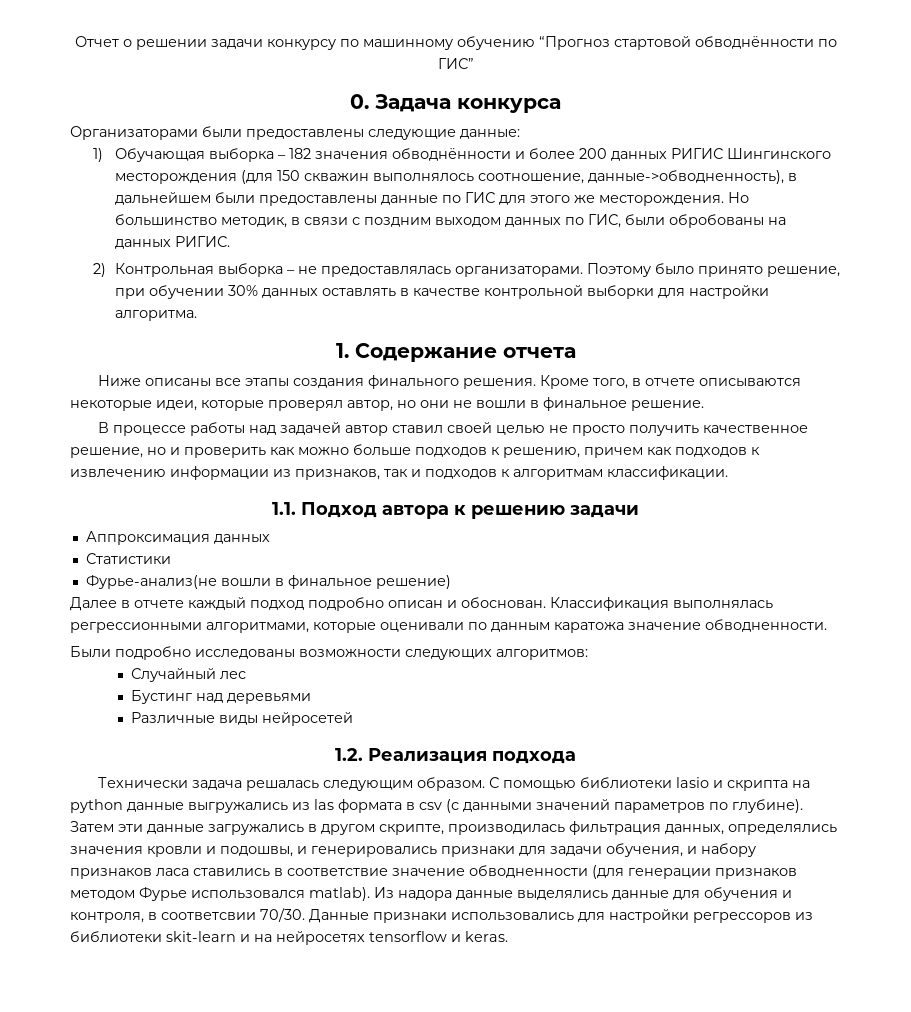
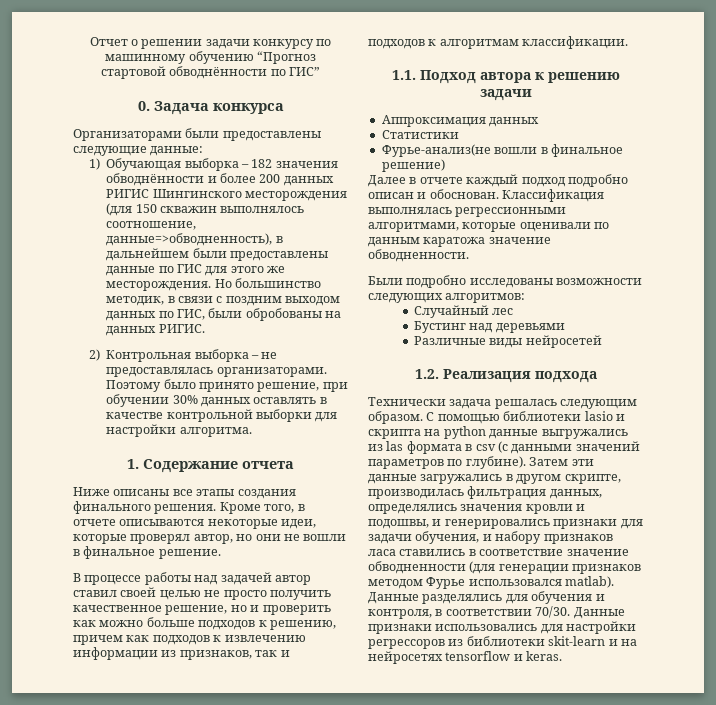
- 1) Обучающая выборка – 182 значения обводнённости и более 200 данных РИГИС Шингинского месторождения (для 150 скважин выполнялось соотношение, данные->обводненность), в дальнейшем были предоставлены данные по ГИС для этого же месторождения.
+ 1) Обучающая выборка – 182 значения обводнённости и более 200 данных РИГИС Шингинского месторождения (для 150 скважин выполнялось соотношение, данные=>обводненность), в дальнейшем были предоставлены данные по ГИС для этого же месторождения.
- Из надора данные выделялись данные для обучения и контроля, в соответсвии 70/30.
+ Данные разделялись для обучения и контроля, в соответствии 70/30.

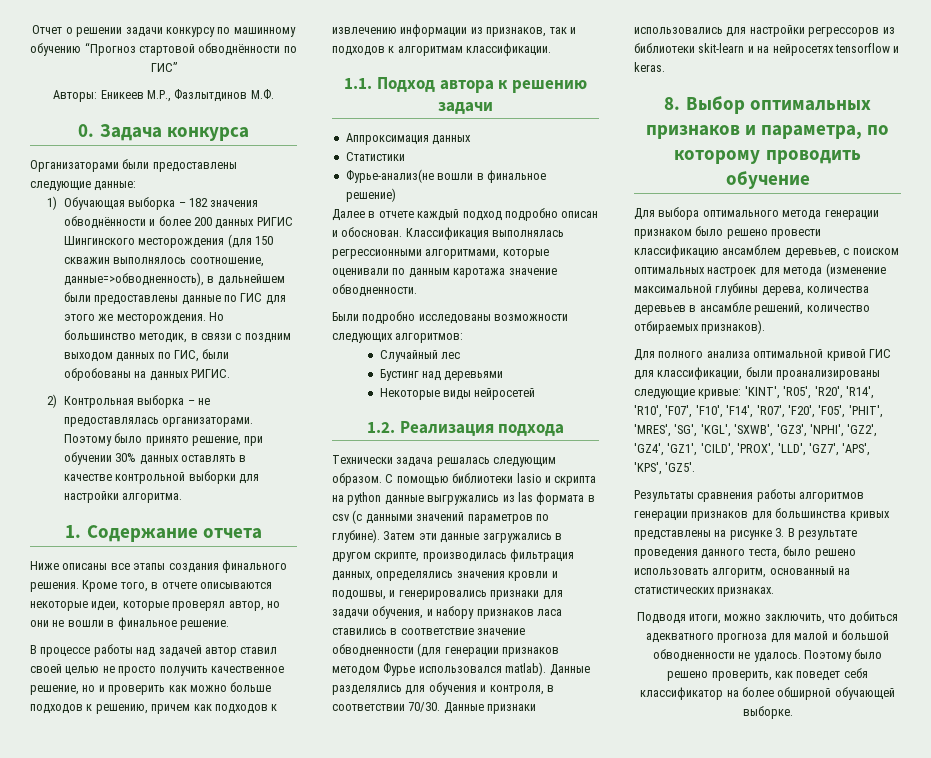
+ Авторы: Еникеев М.Р., Фазлытдинов М.Ф.
- Классификация выполнялась регрессионными алгоритмами, которые оценивали по данным каратожа значение обводненности.
+ Классификация выполнялась регрессионными алгоритмами, которые оценивали по данным каротажа значение обводненности.
- Различные виды нейросетей
+ Некоторые виды нейросетей
+ 8. Выбор оптимальных признаков и параметра, по которому проводить обучение
+ Для выбора оптимального метода генерации признаком было решено провести классификацию ансамблем деревьев, с поиском оптимальных настроек для метода (изменение максимальной глубины дерева, количества деревьев в ансамбле решений, количество отбираемых признаков).
+ Для полного анализа оптимальной кривой ГИС для классификации, были проанализированы следующие кривые: 'KINT', 'R05', 'R20', 'R14', 'R10', 'F07', 'F10', 'F14', 'R07', 'F20', 'F05', 'PHIT', 'MRES', 'SG', 'KGL', 'SXWB', 'GZ3', 'NPHI', 'GZ2', 'GZ4', 'GZ1', 'CILD', 'PROX', 'LLD', 'GZ7', 'APS', 'KPS', 'GZ5'.
+ Результаты сравнения работы алгоритмов генерации признаков для большинства кривых представлены на рисунке 3. В результате проведения данного теста, было решено использовать алгоритм, основанный на статистических признаках.
+ Подводя итоги, можно заключить, что добиться адекватного прогноза для малой и большой обводненности не удалось. Поэтому было решено проверить, как поведет себя классификатор на более обширной обучающей выборке.

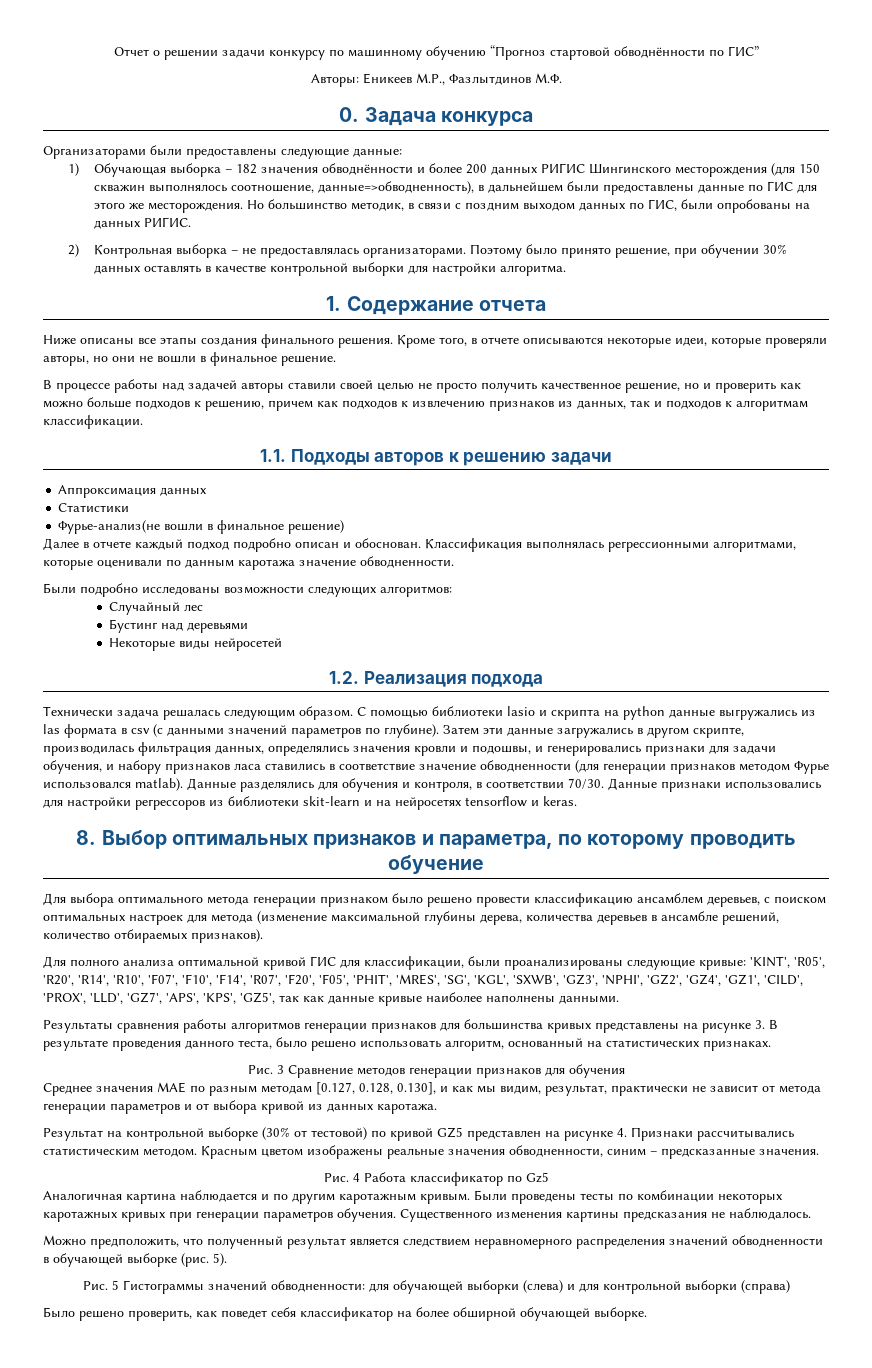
- Но большинство методик, в связи с поздним выходом данных по ГИС, были обробованы на данных РИГИС.
+ Но большинство методик, в связи с поздним выходом данных по ГИС, были опробованы на данных РИГИС.
- Кроме того, в отчете описываются некоторые идеи, которые проверял автор, но они не вошли в финальное решение.
+ Кроме того, в отчете описываются некоторые идеи, которые проверяли авторы, но они не вошли в финальное решение.
- В процессе работы над задачей автор ставил своей целью не просто получить качественное решение, но и проверить как можно больше подходов к решению, причем как подходов к извлечению информации из признаков, так и подходов к алгоритмам классификации.
+ В процессе работы над задачей авторы ставили своей целью не просто получить качественное решение, но и проверить как можно больше подходов к решению, причем как подходов к извлечению признаков из данных, так и подходов к алгоритмам классификации.
- 1.1. Подход автора к решению задачи
+ 1.1. Подходы авторов к решению задачи
- Для полного анализа оптимальной кривой ГИС для классификации, были проанализированы следующие кривые: 'KINT', 'R05', 'R20', 'R14', 'R10', 'F07', 'F10', 'F14', 'R07', 'F20', 'F05', 'PHIT', 'MRES', 'SG', 'KGL', 'SXWB', 'GZ3', 'NPHI', 'GZ2', 'GZ4', 'GZ1', 'CILD', 'PROX', 'LLD', 'GZ7', 'APS', 'KPS', 'GZ5'.
+ Для полного анализа оптимальной кривой ГИС для классификации, были проанализированы следующие кривые: 'KINT', 'R05', 'R20', 'R14', 'R10', 'F07', 'F10', 'F14', 'R07', 'F20', 'F05', 'PHIT', 'MRES', 'SG', 'KGL', 'SXWB', 'GZ3', 'NPHI', 'GZ2', 'GZ4', 'GZ1', 'CILD', 'PROX', 'LLD', 'GZ7', 'APS', 'KPS', 'GZ5', так как данные кривые наиболее наполнены данными.
- Подводя итоги, можно заключить, что добиться адекватного прогноза для малой и большой обводненности не удалось. Поэтому было решено проверить, как поведет себя классификатор на более обширной обучающей выборке.
+ Рис. 3 Сравнение методов генерации признаков для обучения
+ Среднее значения MAE по разным методам [0.127, 0.128, 0.130], и как мы видим, результат, практически не зависит от метода генерации параметров и от выбора кривой из данных каротажа.
+ Результат на контрольной выборке (30% от тестовой) по кривой GZ5 представлен на рисунке 4. Признаки рассчитывались статистическим методом. Красным цветом изображены реальные значения обводненности, синим – предсказанные значения.
+ Рис. 4 Работа классификатор по Gz5
+ Аналогичная картина наблюдается и по другим каротажным кривым. Были проведены тесты по комбинации некоторых каротажных кривых при генерации параметров обучения. Существенного изменения картины предсказания не наблюдалось.
+ Можно предположить, что полученный результат является следствием неравномерного распределения значений обводненности в обучающей выборке (рис. 5).
+ Рис. 5 Гистограммы значений обводненности: для обучающей выборки (слева) и для контрольной выборки (справа)
+ Было решено проверить, как поведет себя классификатор на более обширной обучающей выборке.

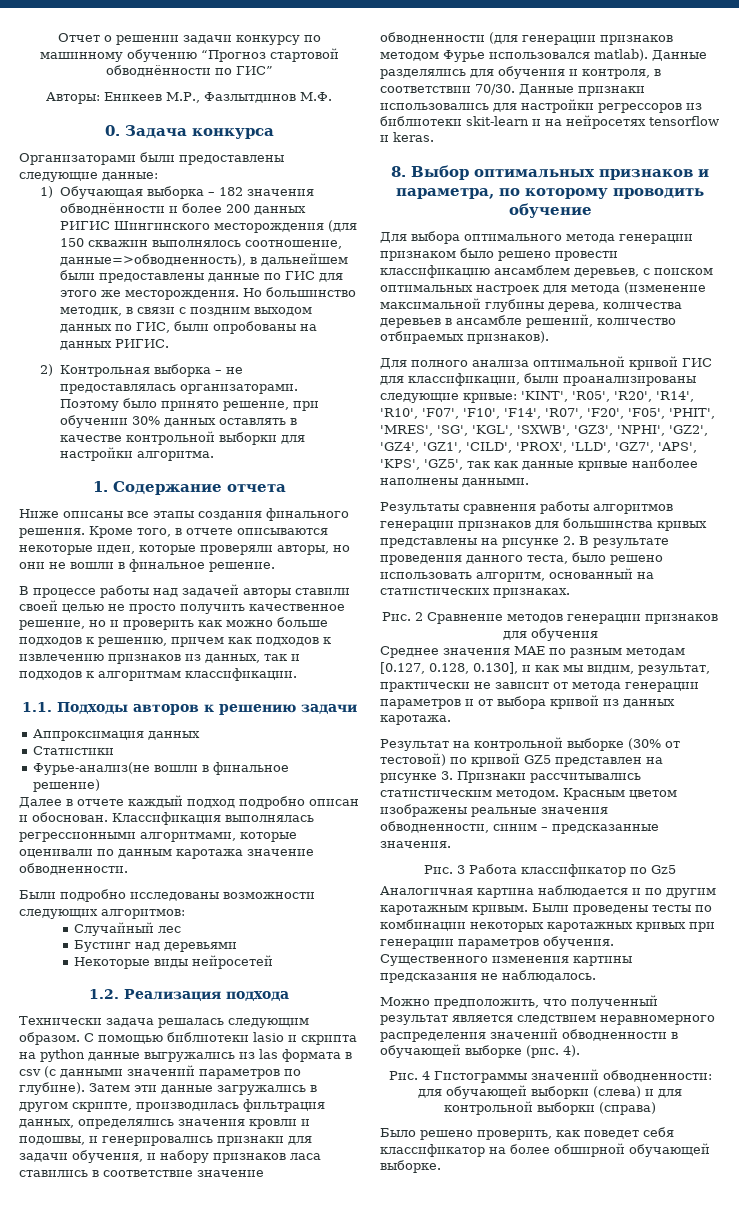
- Результаты сравнения работы алгоритмов генерации признаков для большинства кривых представлены на рисунке 3. В результате проведения данного теста, было решено использовать алгоритм, основанный на статистических признаках.
+ Результаты сравнения работы алгоритмов генерации признаков для большинства кривых представлены на рисунке 2. В результате проведения данного теста, было решено использовать алгоритм, основанный на статистических признаках.
- Рис. 3 Сравнение методов генерации признаков для обучения
+ Рис. 2 Сравнение методов генерации признаков для обучения
- Результат на контрольной выборке (30% от тестовой) по кривой GZ5 представлен на рисунке 4. Признаки рассчитывались статистическим методом.
+ Результат на контрольной выборке (30% от тестовой) по кривой GZ5 представлен на рисунке 3. Признаки рассчитывались статистическим методом.
- Рис. 4 Работа классификатор по Gz5
+ Рис. 3 Работа классификатор по Gz5
- 5).
- Рис. 5 Гистограммы значений обводненности: для обучающей выборки (слева) и для контрольной выборки (справа)
+ 4).
+ Рис. 4 Гистограммы значений обводненности: для обучающей выборки (слева) и для контрольной выборки (справа)

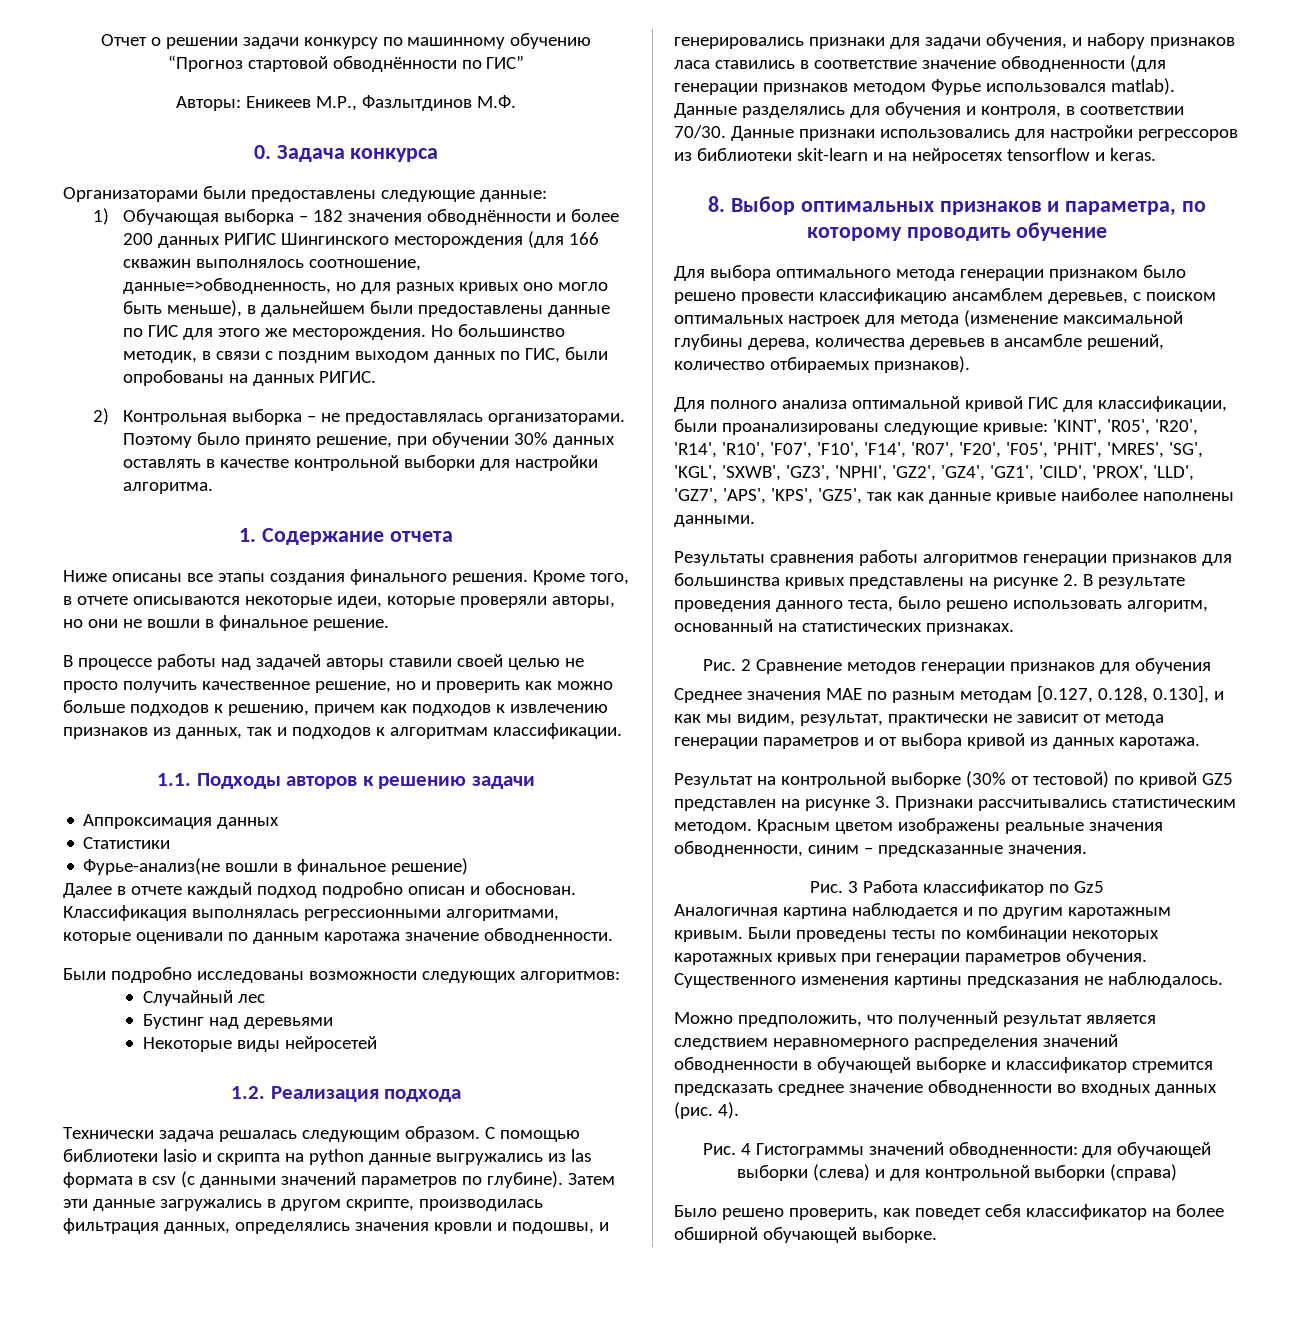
- 1) Обучающая выборка – 182 значения обводнённости и более 200 данных РИГИС Шингинского месторождения (для 150 скважин выполнялось соотношение, данные=>обводненность), в дальнейшем были предоставлены данные по ГИС для этого же месторождения.
+ 1) Обучающая выборка – 182 значения обводнённости и более 200 данных РИГИС Шингинского месторождения (для 166 скважин выполнялось соотношение, данные=>обводненность, но для разных кривых оно могло быть меньше), в дальнейшем были предоставлены данные по ГИС для этого же месторождения.
- Можно предположить, что полученный результат является следствием неравномерного распределения значений обводненности в обучающей выборке (рис.
+ Можно предположить, что полученный результат является следствием неравномерного распределения значений обводненности в обучающей выборке и классификатор стремится предсказать среднее значение обводненности во входных данных (рис.

